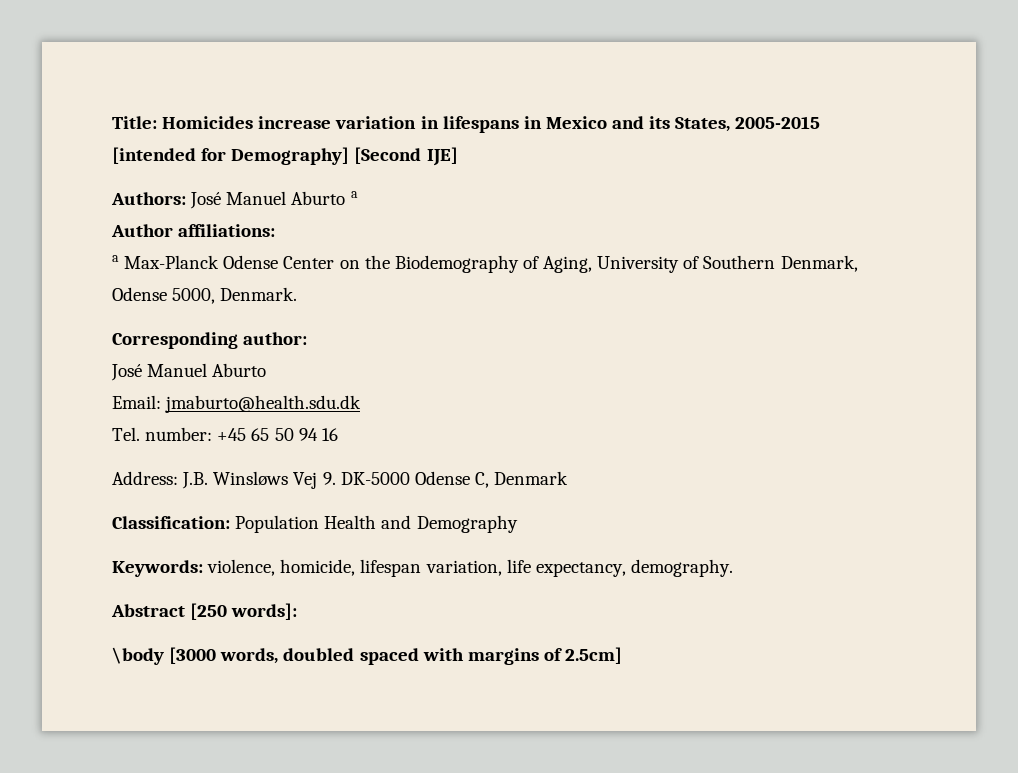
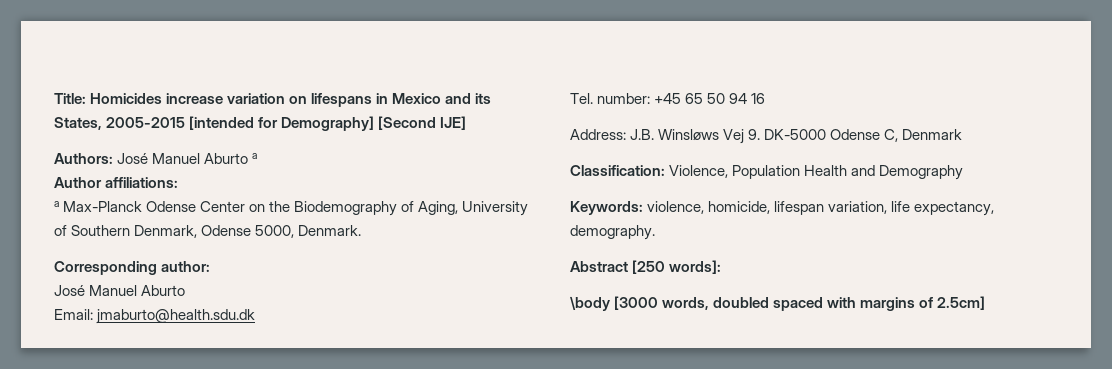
- Title: Homicides increase variation in lifespans in Mexico and its States, 2005-2015 [intended for Demography] [Second IJE]
+ Title: Homicides increase variation on lifespans in Mexico and its States, 2005-2015 [intended for Demography] [Second IJE]
- Classification: Population Health and Demography
+ Classification: Violence, Population Health and Demography

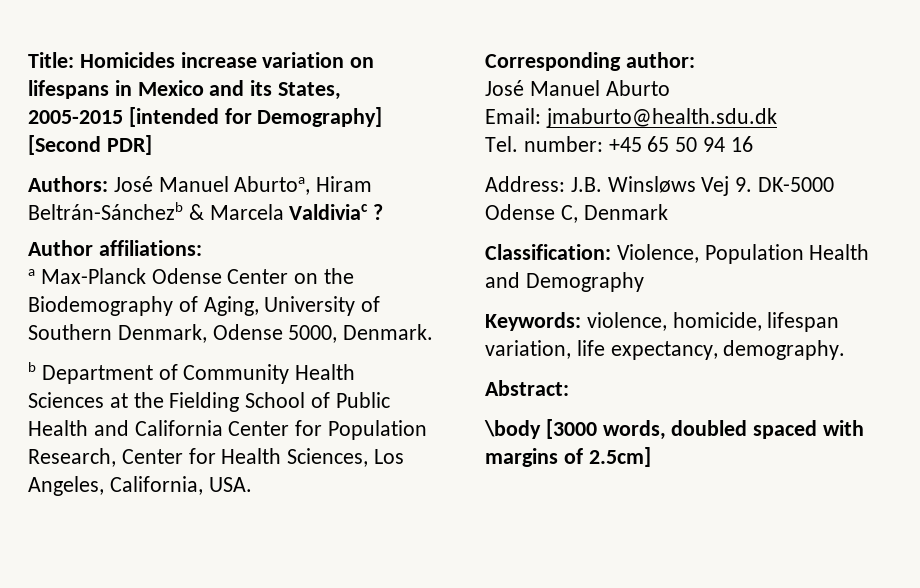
- Title: Homicides increase variation on lifespans in Mexico and its States, 2005-2015 [intended for Demography] [Second IJE]
+ Title: Homicides increase variation on lifespans in Mexico and its States, 2005-2015 [intended for Demography] [Second PDR]
- Authors: José Manuel Aburto a
+ Authors: José Manuel Aburtoa, Hiram Beltrán-Sánchezb & Marcela Valdiviac ?
+ b Department of Community Health Sciences at the Fielding School of Public Health and California Center for Population Research, Center for Health Sciences, Los Angeles, California, USA.
- Abstract [250 words]:
+ Abstract:

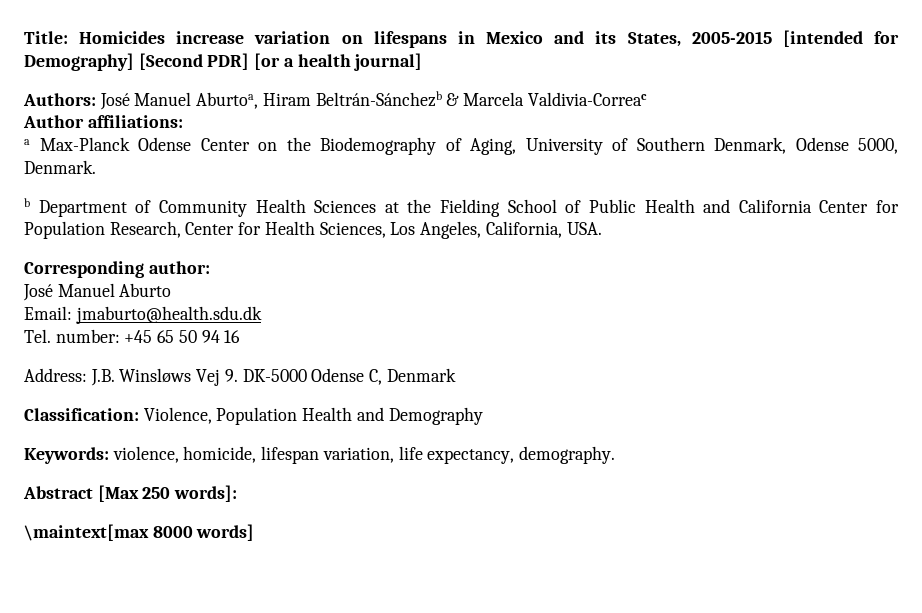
- Title: Homicides increase variation on lifespans in Mexico and its States, 2005-2015 [intended for Demography] [Second PDR]
+ Title: Homicides increase variation on lifespans in Mexico and its States, 2005-2015 [intended for Demography] [Second PDR] [or a health journal]
- Authors: José Manuel Aburtoa, Hiram Beltrán-Sánchezb & Marcela Valdiviac ?
+ Authors: José Manuel Aburtoa, Hiram Beltrán-Sánchezb & Marcela Valdivia-Correac
- Abstract:
- \body [3000 words, doubled spaced with margins of 2.5cm]
+ Abstract [Max 250 words]:
+ \maintext[max 8000 words]

